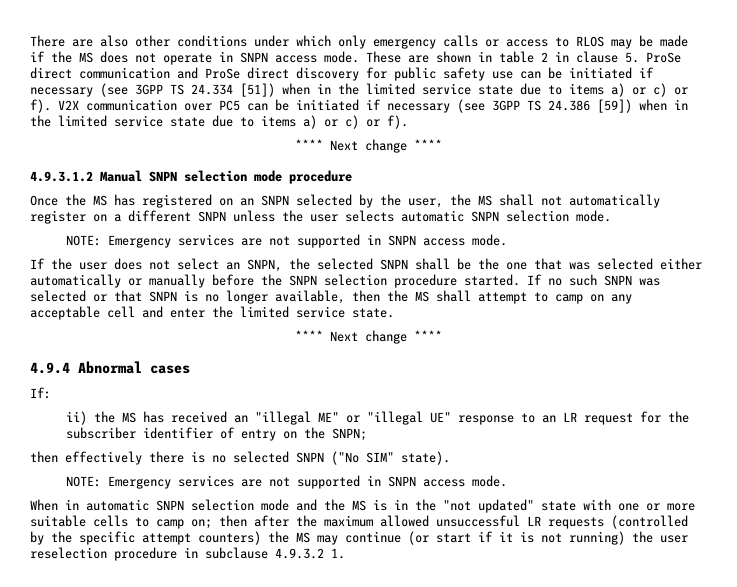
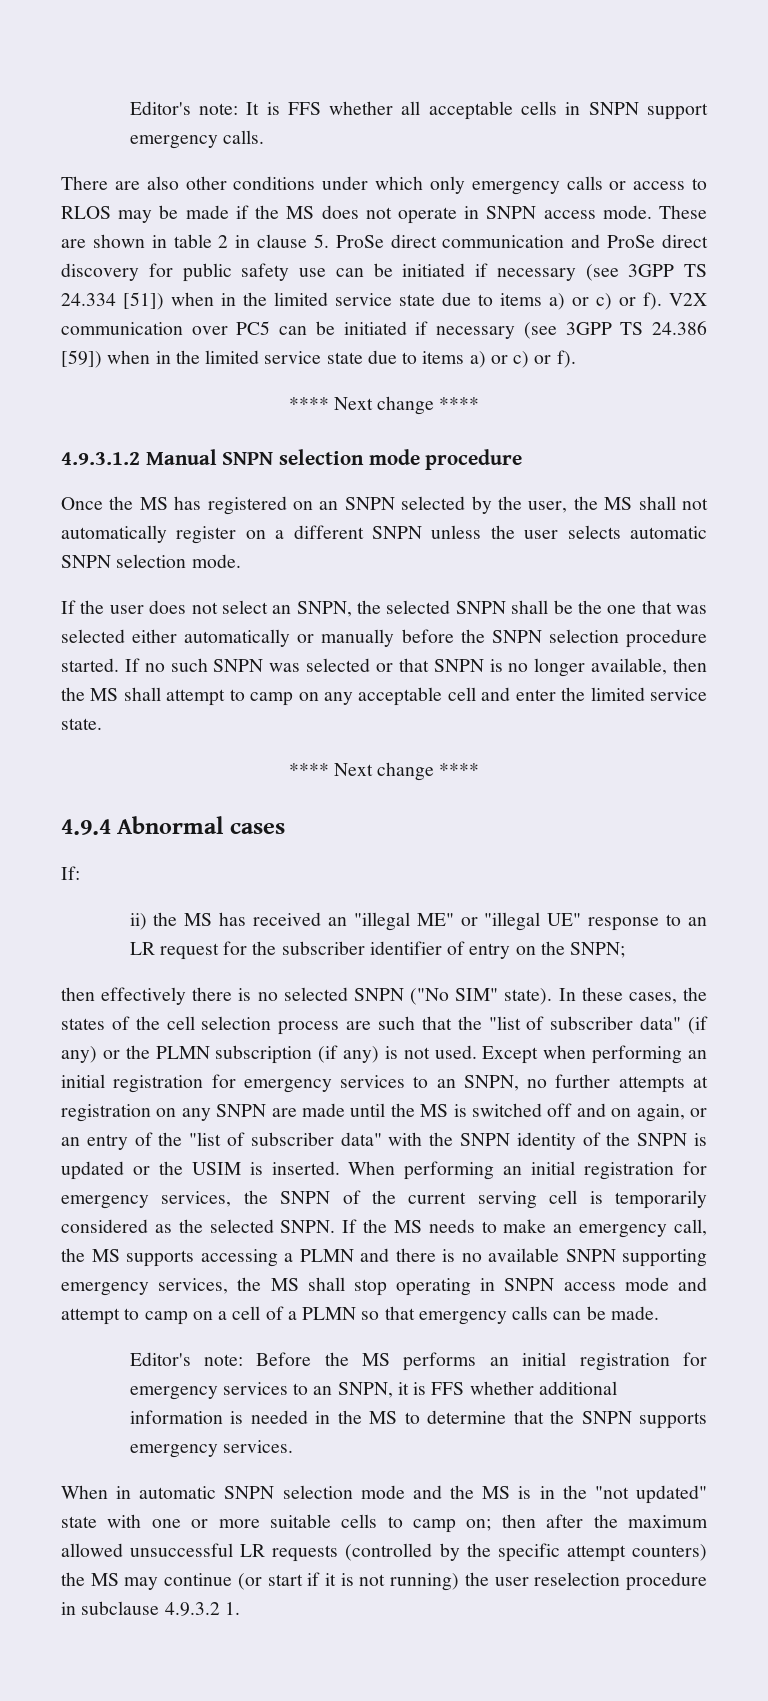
+ Editor's note: It is FFS whether all acceptable cells in SNPN support emergency calls.
  Once the MS has registered on an SNPN selected by the user, the MS shall not automatically register on a different SNPN unless the user selects automatic SNPN selection mode.
- NOTE: Emergency services are not supported in SNPN access mode.
- then effectively there is no selected SNPN ("No SIM" state).
- NOTE: Emergency services are not supported in SNPN access mode.
+ then effectively there is no selected SNPN ("No SIM" state). In these cases, the states of the cell selection process are such that the "list of subscriber data" (if any) or the PLMN subscription (if any) is not used. Except when performing an initial registration for emergency services to an SNPN, no further attempts at registration on any SNPN are made until the MS is switched off and on again, or an entry of the "list of subscriber data" with the SNPN identity of the SNPN is updated or the USIM is inserted. When performing an initial registration for emergency services, the SNPN of the current serving cell is temporarily considered as the selected SNPN. If the MS needs to make an emergency call, the MS supports accessing a PLMN and there is no available SNPN supporting emergency services, the MS shall stop operating in SNPN access mode and attempt to camp on a cell of a PLMN so that emergency calls can be made.
+ Editor's note: Before the MS performs an initial registration for emergency services to an SNPN, it is FFS whether additional information is needed in the MS to determine that the SNPN supports emergency services.

